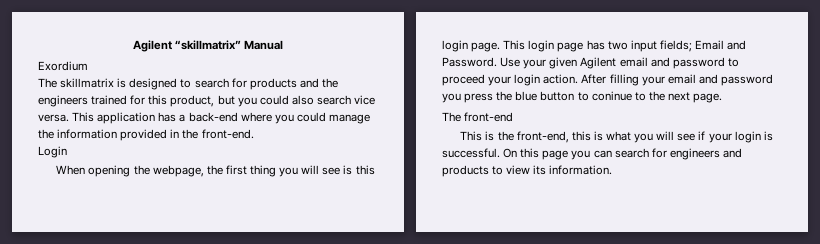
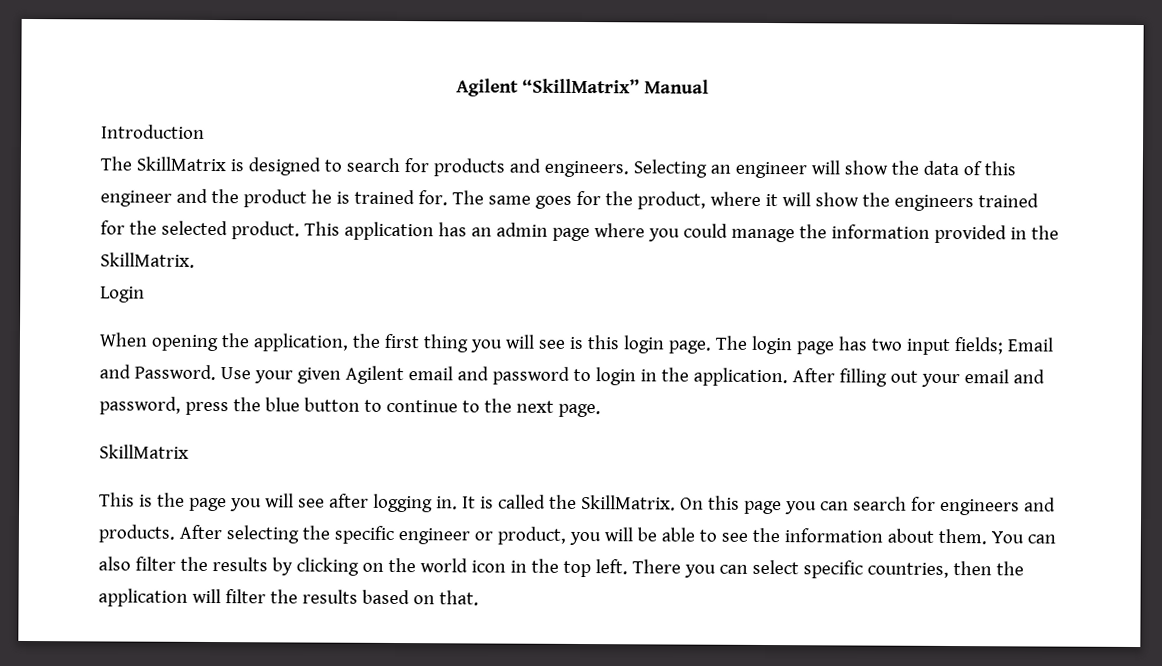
- Agilent “skillmatrix” Manual
+ Agilent “SkillMatrix” Manual
- Exordium
- The skillmatrix is designed to search for products and the engineers trained for this product, but you could also search vice versa. This application has a back-end where you could manage the information provided in the front-end.
+ Introduction
+ The SkillMatrix is designed to search for products and engineers. Selecting an engineer will show the data of this engineer and the product he is trained for. The same goes for the product, where it will show the engineers trained for the selected product. This application has an admin page where you could manage the information provided in the SkillMatrix.
- When opening the webpage, the first thing you will see is this login page.
+ When opening the application, the first thing you will see is this login page.
- This login page has two input fields; Email and Password.
+ The login page has two input fields; Email and Password.
- Use your given Agilent email and password to proceed your login action.
+ Use your given Agilent email and password to login in the application.
- After filling your email and password you press the blue button to coninue to the next page.
- The front-end
+ After filling out your email and password, press the blue button to continue to the next page.
+ SkillMatrix
- This is the front-end, this is what you will see if your login is successful.
+ This is the page you will see after logging in. It is called the SkillMatrix.
- On this page you can search for engineers and products to view its information.
+ On this page you can search for engineers and products. After selecting the specific engineer or product, you will be able to see the information about them. You can also filter the results by clicking on the world icon in the top left. There you can select specific countries, then the application will filter the results based on that.

